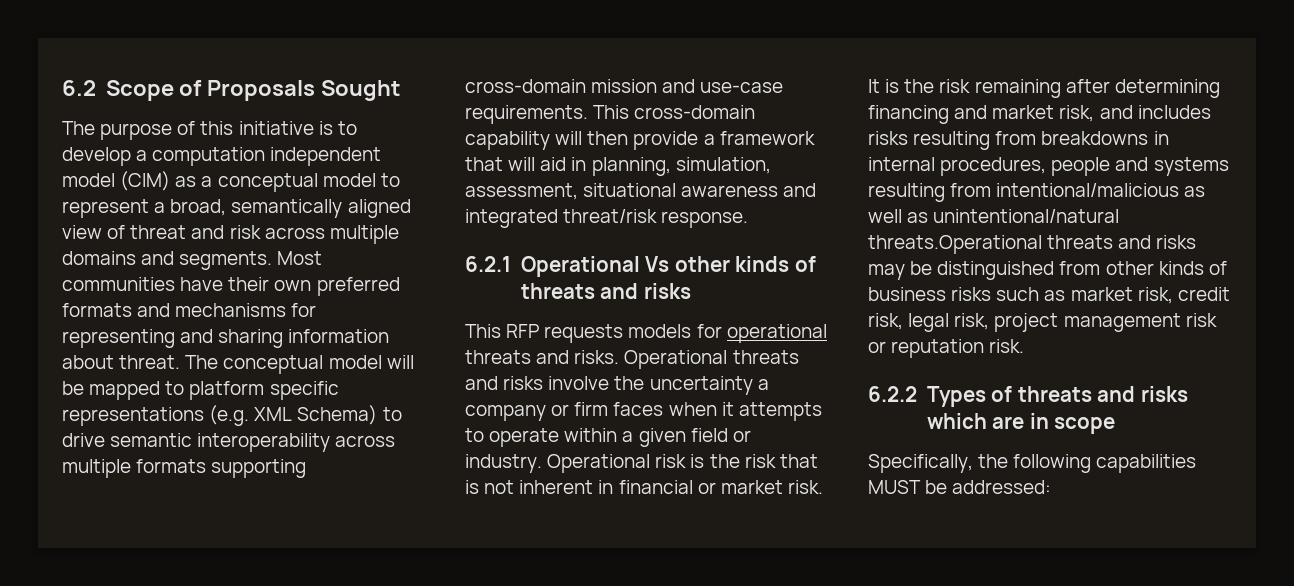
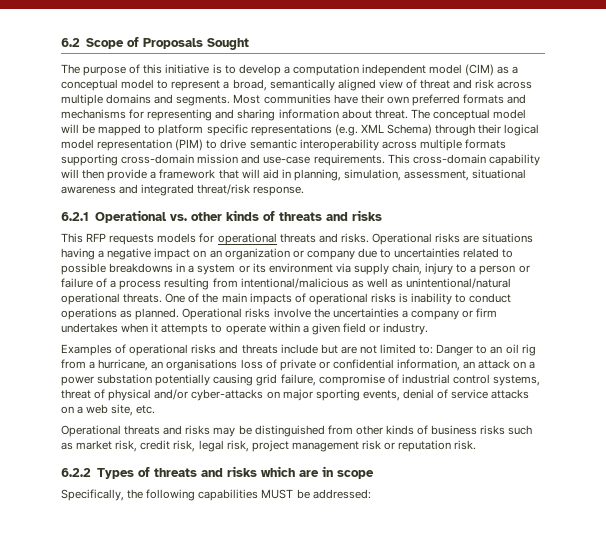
- The conceptual model will be mapped to platform specific representations (e.g. XML Schema) to drive semantic interoperability across multiple formats supporting cross-domain mission and use-case requirements.
+ The conceptual model will be mapped to platform specific representations (e.g. XML Schema) through their logical model representation (PIM) to drive semantic interoperability across multiple formats supporting cross-domain mission and use-case requirements.
- 6.2.1 Operational Vs other kinds of threats and risks
+ 6.2.1 Operational vs. other kinds of threats and risks
- Operational threats and risks involve the uncertainty a company or firm faces when it attempts to operate within a given field or industry. Operational risk is the risk that is not inherent in financial or market risk. It is the risk remaining after determining financing and market risk, and includes risks resulting from breakdowns in internal procedures, people and systems resulting from intentional/malicious as well as unintentional/natural threats.Operational threats and risks may be distinguished from other kinds of business risks such as market risk, credit risk, legal risk, project management risk or reputation risk.
+ Operational risks are situations having a negative impact on an organization or company due to uncertainties related to possible breakdowns in a system or its environment via supply chain, injury to a person or failure of a process resulting from intentional/malicious as well as unintentional/natural operational threats. One of the main impacts of operational risks is inability to conduct operations as planned. Operational risks involve the uncertainties a company or firm undertakes when it attempts to operate within a given field or industry.
+ Examples of operational risks and threats include but are not limited to: Danger to an oil rig from a hurricane, an organisations loss of private or confidential information, an attack on a power substation potentially causing grid failure, compromise of industrial control systems, threat of physical and/or cyber-attacks on major sporting events, denial of service attacks on a web site, etc.
+ Operational threats and risks may be distinguished from other kinds of business risks such as market risk, credit risk, legal risk, project management risk or reputation risk.

